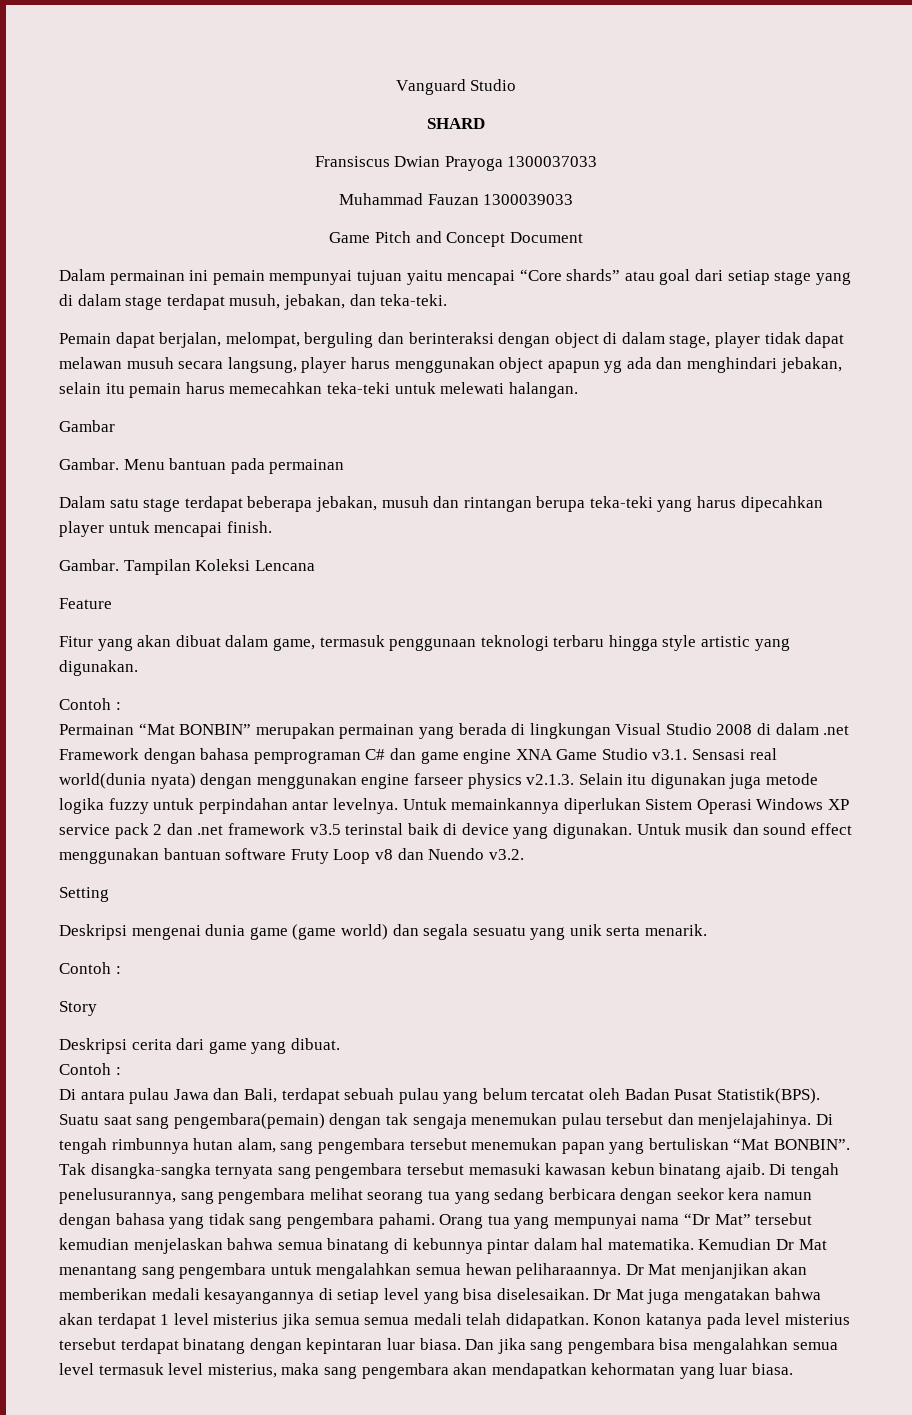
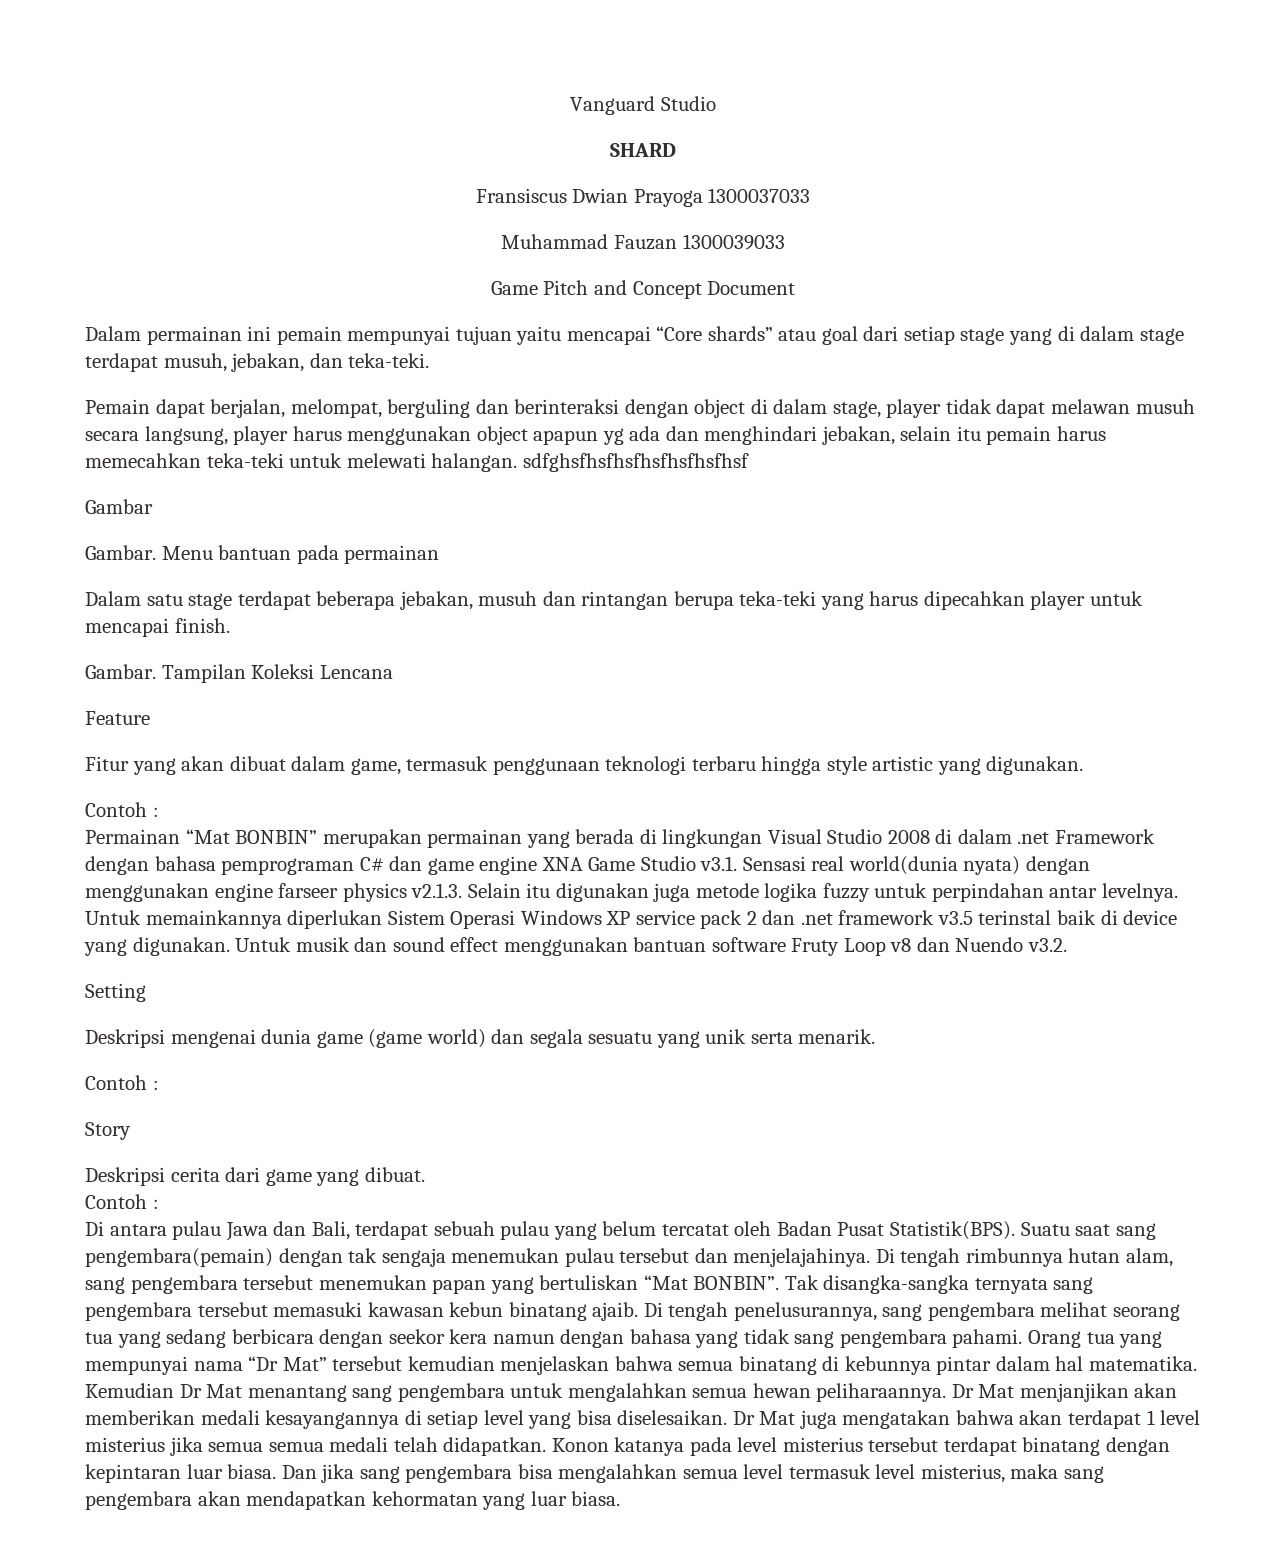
- Pemain dapat berjalan, melompat, berguling dan berinteraksi dengan object di dalam stage, player tidak dapat melawan musuh secara langsung, player harus menggunakan object apapun yg ada dan menghindari jebakan, selain itu pemain harus memecahkan teka-teki untuk melewati halangan.
+ Pemain dapat berjalan, melompat, berguling dan berinteraksi dengan object di dalam stage, player tidak dapat melawan musuh secara langsung, player harus menggunakan object apapun yg ada dan menghindari jebakan, selain itu pemain harus memecahkan teka-teki untuk melewati halangan. sdfghsfhsfhsfhsfhsfhsfhsf

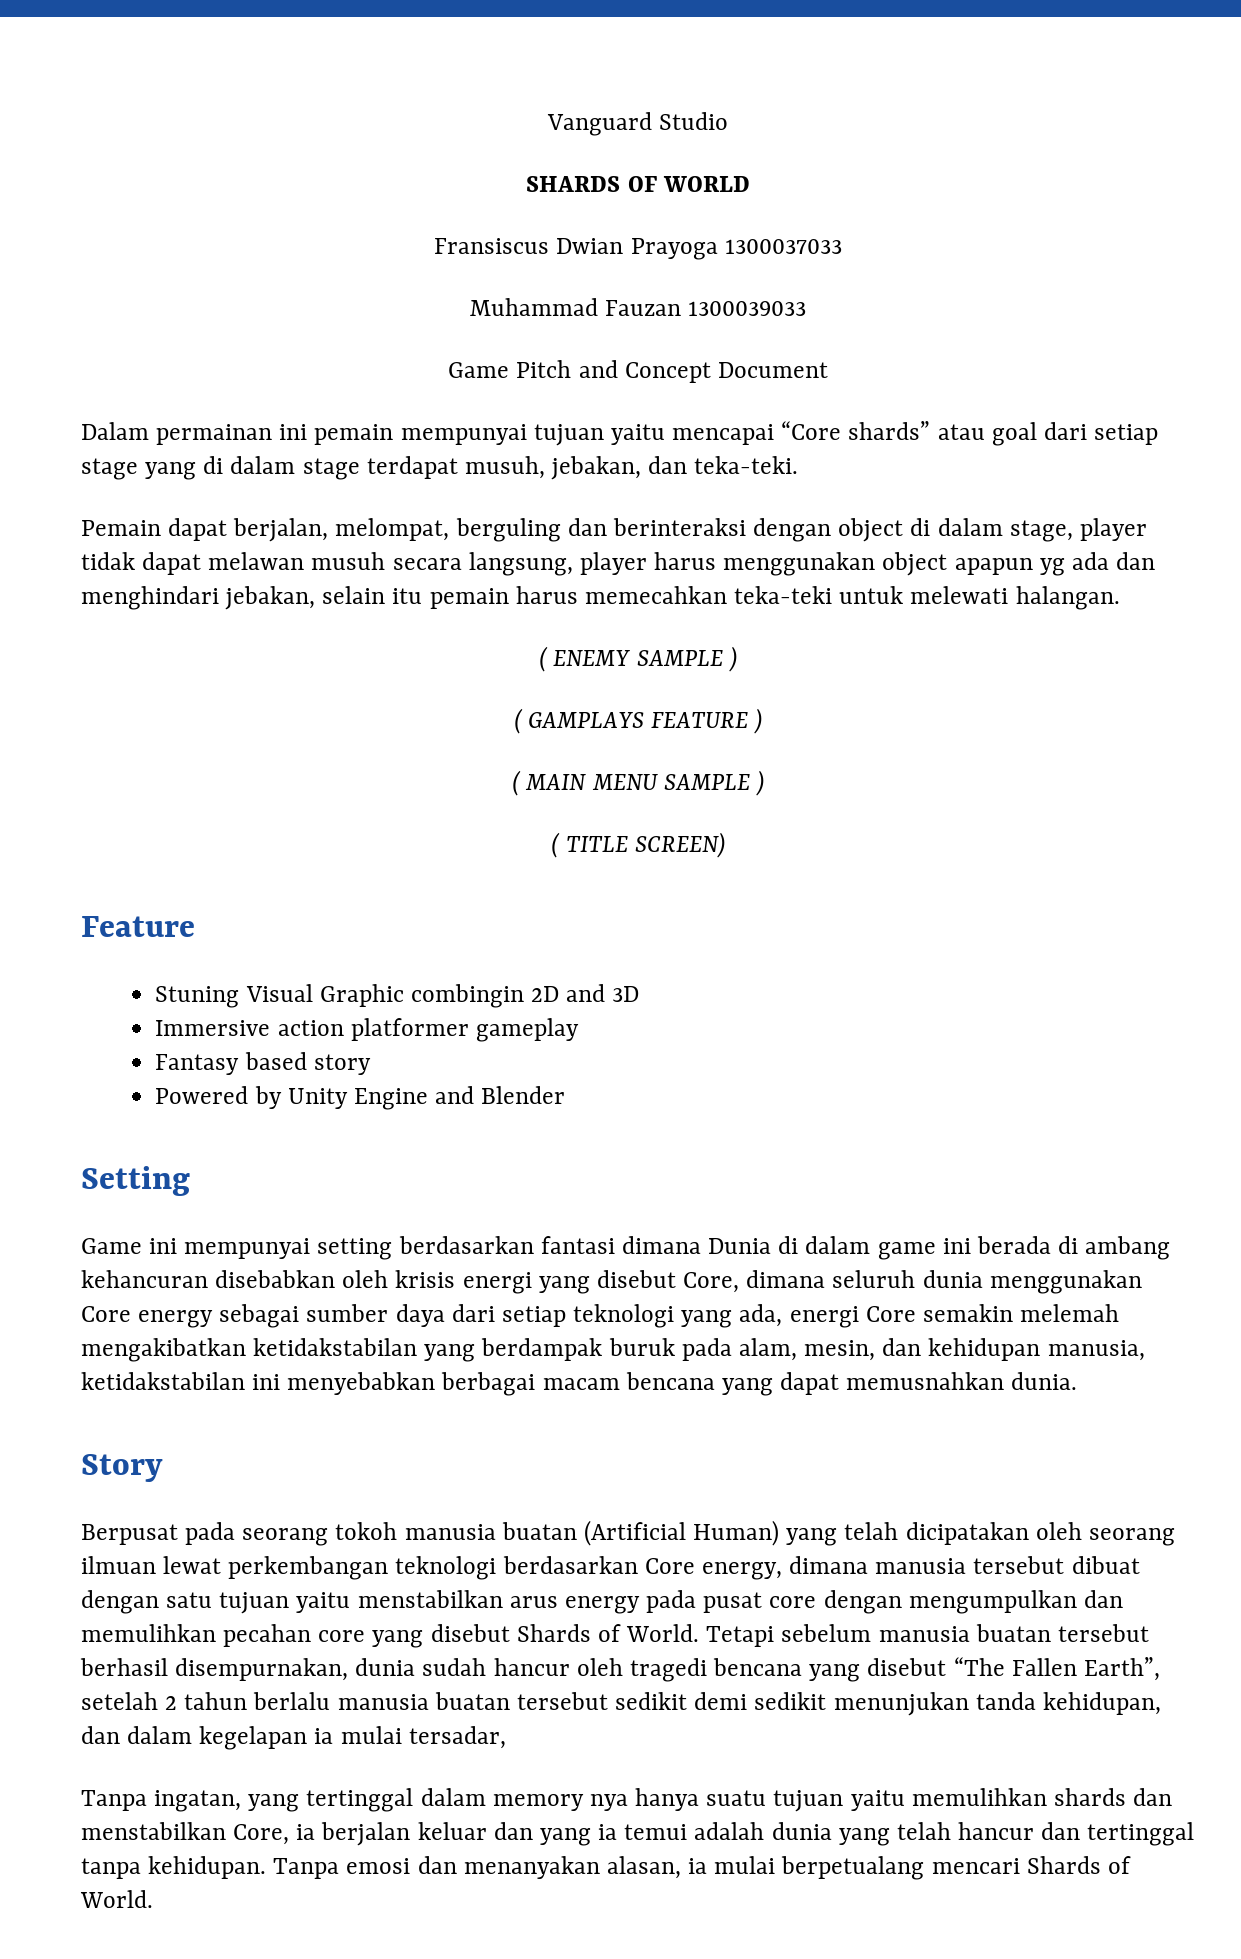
- SHARD
+ SHARDS OF WORLD
- Pemain dapat berjalan, melompat, berguling dan berinteraksi dengan object di dalam stage, player tidak dapat melawan musuh secara langsung, player harus menggunakan object apapun yg ada dan menghindari jebakan, selain itu pemain harus memecahkan teka-teki untuk melewati halangan. sdfghsfhsfhsfhsfhsfhsfhsf
- Gambar
- Gambar. Menu bantuan pada permainan
- Dalam satu stage terdapat beberapa jebakan, musuh dan rintangan berupa teka-teki yang harus dipecahkan player untuk mencapai finish.
- Gambar. Tampilan Koleksi Lencana
+ Pemain dapat berjalan, melompat, berguling dan berinteraksi dengan object di dalam stage, player tidak dapat melawan musuh secara langsung, player harus menggunakan object apapun yg ada dan menghindari jebakan, selain itu pemain harus memecahkan teka-teki untuk melewati halangan.
+ ( ENEMY SAMPLE )
+ ( GAMPLAYS FEATURE )
+ ( MAIN MENU SAMPLE )
+ ( TITLE SCREEN)
  Feature
- Fitur yang akan dibuat dalam game, termasuk penggunaan teknologi terbaru hingga style artistic yang digunakan.
- Contoh :
- Permainan “Mat BONBIN” merupakan permainan yang berada di lingkungan Visual Studio 2008 di dalam .net Framework dengan bahasa pemprograman C# dan game engine XNA Game Studio v3.1. Sensasi real world(dunia nyata) dengan menggunakan engine farseer physics v2.1.3. Selain itu digunakan juga metode logika fuzzy untuk perpindahan antar levelnya. Untuk memainkannya diperlukan Sistem Operasi Windows XP service pack 2 dan .net framework v3.5 terinstal baik di device yang digunakan. Untuk musik dan sound effect menggunakan bantuan software Fruty Loop v8 dan Nuendo v3.2.
+ Stuning Visual Graphic combingin 2D and 3D
+ Immersive action platformer gameplay
+ Fantasy based story
+ Powered by Unity Engine and Blender
  Setting
- Deskripsi mengenai dunia game (game world) dan segala sesuatu yang unik serta menarik.
- Contoh :
+ Game ini mempunyai setting berdasarkan fantasi dimana Dunia di dalam game ini berada di ambang kehancuran disebabkan oleh krisis energi yang disebut Core, dimana seluruh dunia menggunakan Core energy sebagai sumber daya dari setiap teknologi yang ada, energi Core semakin melemah mengakibatkan ketidakstabilan yang berdampak buruk pada alam, mesin, dan kehidupan manusia, ketidakstabilan ini menyebabkan berbagai macam bencana yang dapat memusnahkan dunia.
  Story
- Deskripsi cerita dari game yang dibuat.
- Contoh :
- Di antara pulau Jawa dan Bali, terdapat sebuah pulau yang belum tercatat oleh Badan Pusat Statistik(BPS). Suatu saat sang pengembara(pemain) dengan tak sengaja menemukan pulau tersebut dan menjelajahinya. Di tengah rimbunnya hutan alam, sang pengembara tersebut menemukan papan yang bertuliskan “Mat BONBIN”. Tak disangka-sangka ternyata sang pengembara tersebut memasuki kawasan kebun binatang ajaib. Di tengah penelusurannya, sang pengembara melihat seorang tua yang sedang berbicara dengan seekor kera namun dengan bahasa yang tidak sang pengembara pahami. Orang tua yang mempunyai nama “Dr Mat” tersebut kemudian menjelaskan bahwa semua binatang di kebunnya pintar dalam hal matematika. Kemudian Dr Mat menantang sang pengembara untuk mengalahkan semua hewan peliharaannya. Dr Mat menjanjikan akan memberikan medali kesayangannya di setiap level yang bisa diselesaikan. Dr Mat juga mengatakan bahwa akan terdapat 1 level misterius jika semua semua medali telah didapatkan. Konon katanya pada level misterius tersebut terdapat binatang dengan kepintaran luar biasa. Dan jika sang pengembara bisa mengalahkan semua level termasuk level misterius, maka sang pengembara akan mendapatkan kehormatan yang luar biasa.
+ Berpusat pada seorang tokoh manusia buatan (Artificial Human) yang telah dicipatakan oleh seorang ilmuan lewat perkembangan teknologi berdasarkan Core energy, dimana manusia tersebut dibuat dengan satu tujuan yaitu menstabilkan arus energy pada pusat core dengan mengumpulkan dan memulihkan pecahan core yang disebut Shards of World. Tetapi sebelum manusia buatan tersebut berhasil disempurnakan, dunia sudah hancur oleh tragedi bencana yang disebut “The Fallen Earth”, setelah 2 tahun berlalu manusia buatan tersebut sedikit demi sedikit menunjukan tanda kehidupan, dan dalam kegelapan ia mulai tersadar,
+ Tanpa ingatan, yang tertinggal dalam memory nya hanya suatu tujuan yaitu memulihkan shards dan menstabilkan Core, ia berjalan keluar dan yang ia temui adalah dunia yang telah hancur dan tertinggal tanpa kehidupan. Tanpa emosi dan menanyakan alasan, ia mulai berpetualang mencari Shards of World.

